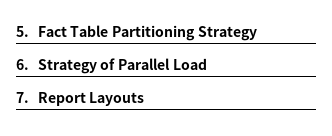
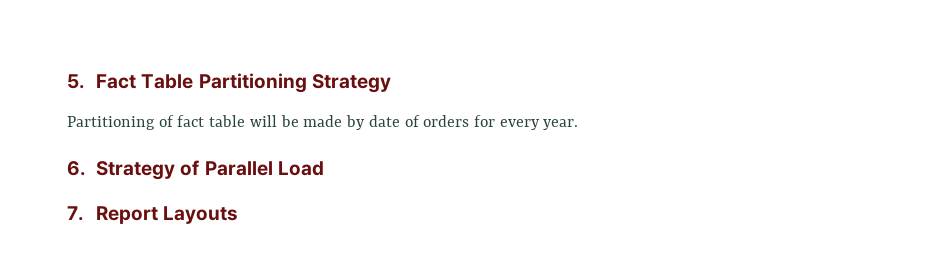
+ Partitioning of fact table will be made by date of orders for every year.

